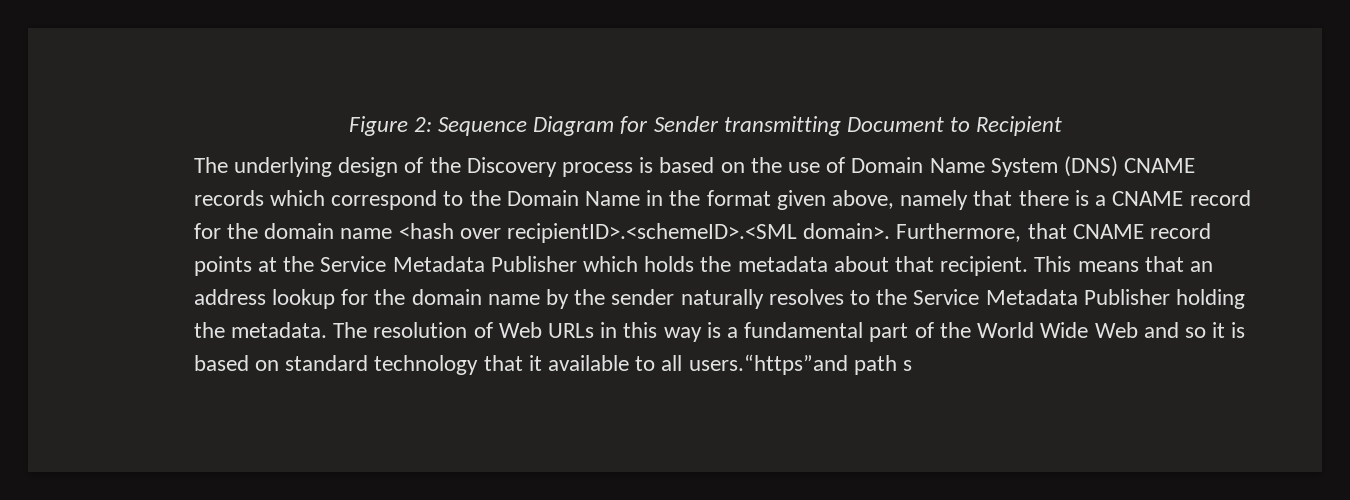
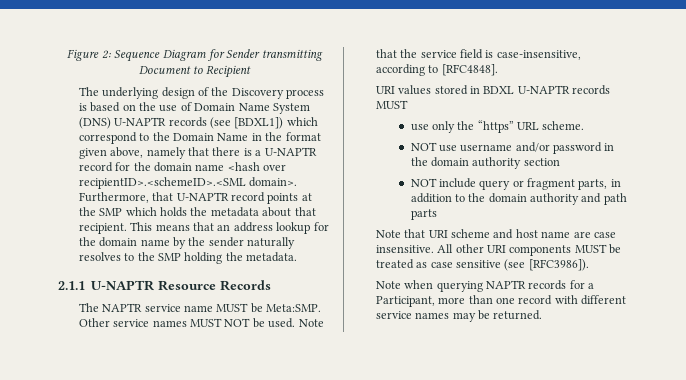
- The underlying design of the Discovery process is based on the use of Domain Name System (DNS) CNAME records which correspond to the Domain Name in the format given above, namely that there is a CNAME record for the domain name <hash over recipientID>.<schemeID>.<SML domain>.
+ The underlying design of the Discovery process is based on the use of Domain Name System (DNS) U-NAPTR records (see [BDXL1]) which correspond to the Domain Name in the format given above, namely that there is a U-NAPTR record for the domain name <hash over recipientID>.<schemeID>.<SML domain>.
- Furthermore, that CNAME record points at the Service Metadata Publisher which holds the metadata about that recipient.
+ Furthermore, that U-NAPTR record points at the SMP which holds the metadata about that recipient.
- This means that an address lookup for the domain name by the sender naturally resolves to the Service Metadata Publisher holding the metadata. The resolution of Web URLs in this way is a fundamental part of the World Wide Web and so it is based on standard technology that it available to all users.“https”and path s
+ This means that an address lookup for the domain name by the sender naturally resolves to the SMP holding the metadata.
+ 2.1.1 U-NAPTR Resource Records
+ The NAPTR service name MUST be Meta:SMP. Other service names MUST NOT be used. Note that the service field is case-insensitive, according to [RFC4848].
+ URI values stored in BDXL U-NAPTR records MUST
+ use only the “https” URL scheme.
+ NOT use username and/or password in the domain authority section
+ NOT include query or fragment parts, in addition to the domain authority and path parts
+ Note that URI scheme and host name are case insensitive. All other URI components MUST be treated as case sensitive (see [RFC3986]).
+ Note when querying NAPTR records for a Participant, more than one record with different service names may be returned.

